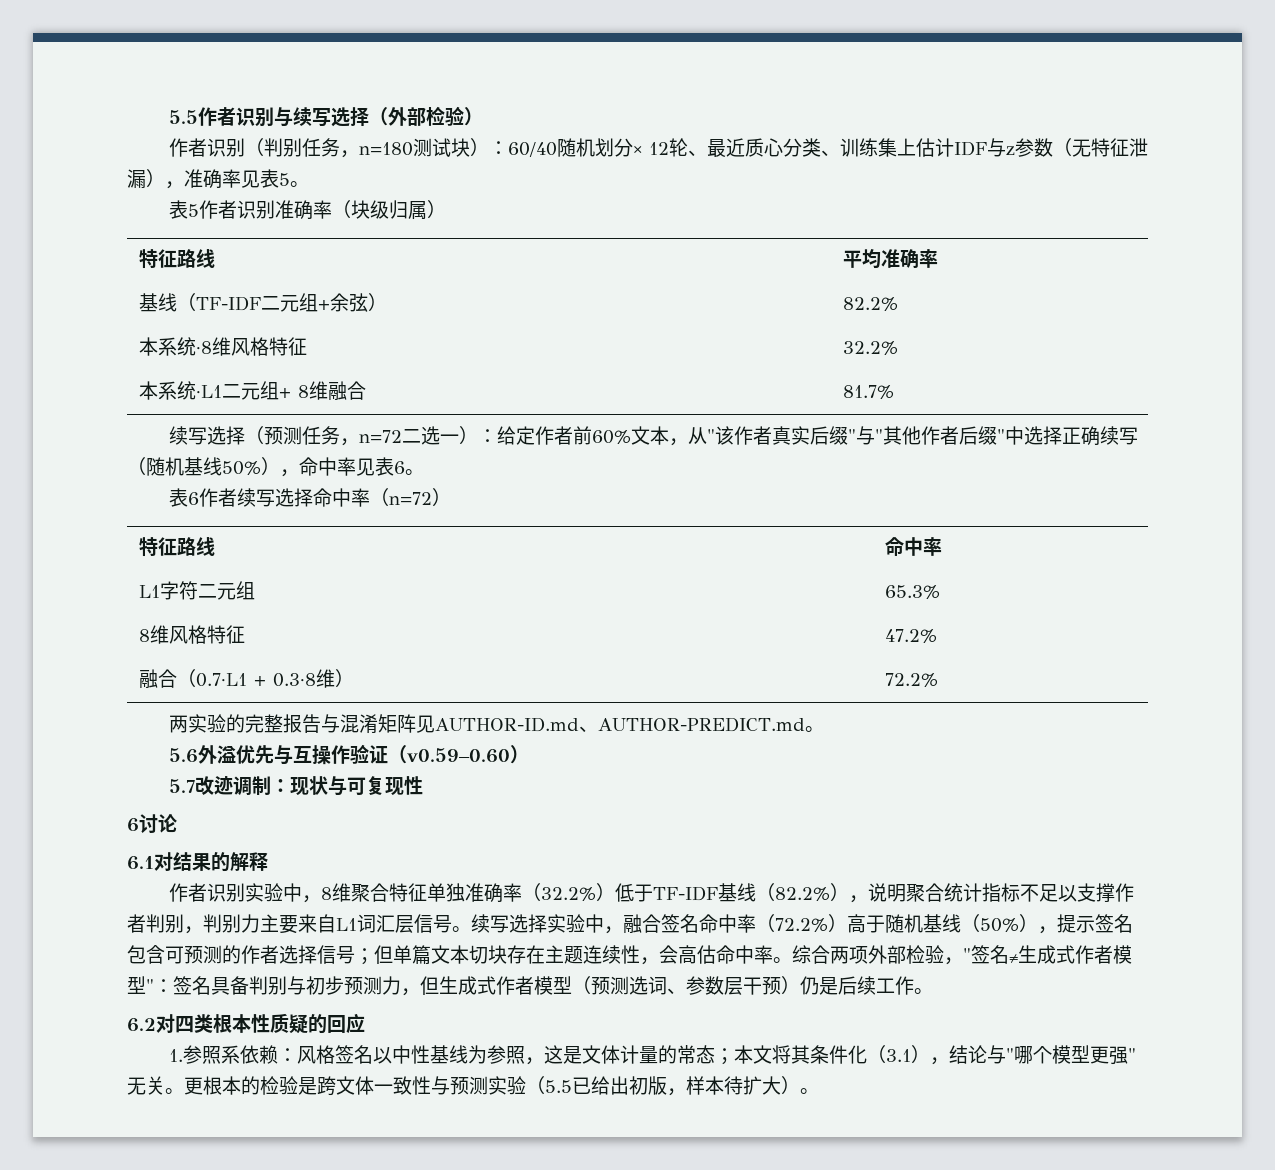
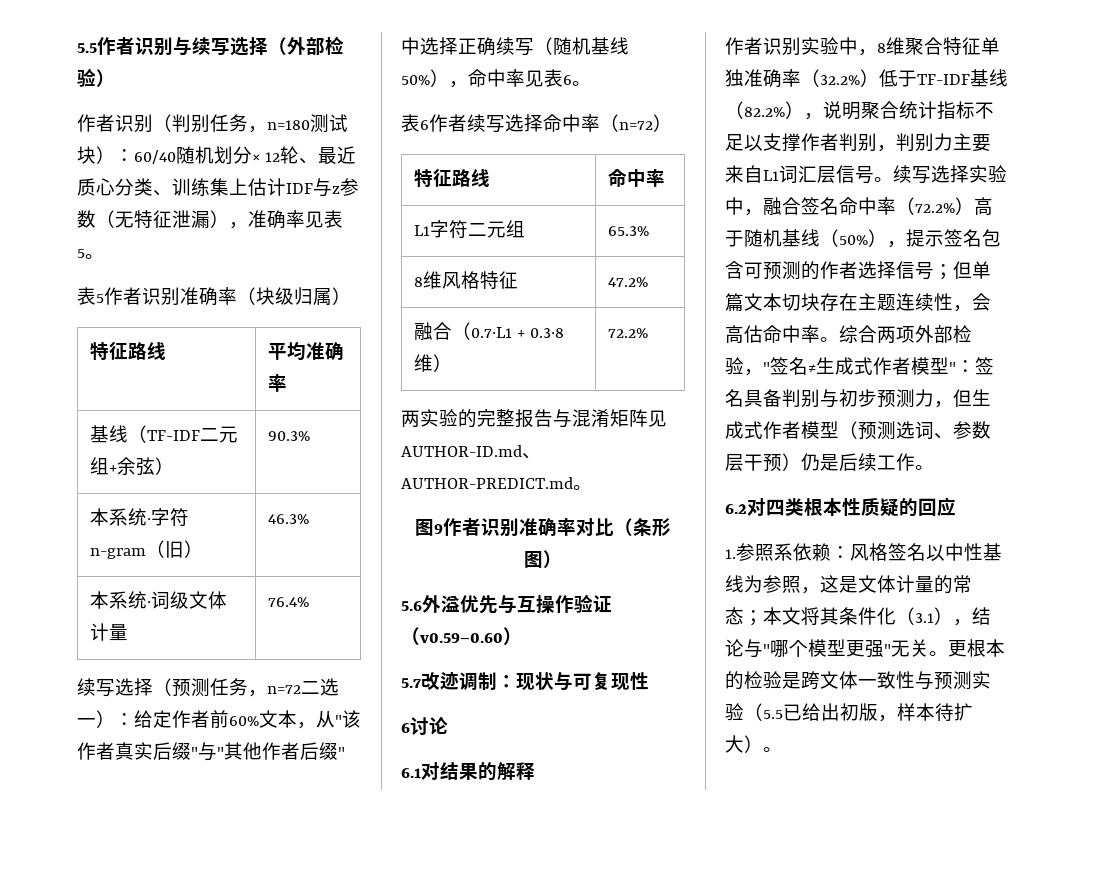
- 基线（TF-IDF二元组+余弦） | 82.2%
- 本系统·8维风格特征 | 32.2%
- 本系统·L1二元组+ 8维融合 | 81.7%
+ 基线（TF-IDF二元组+余弦） | 90.3%
+ 本系统·字符n-gram（旧） | 46.3%
+ 本系统·词级文体计量 | 76.4%
+ 图9作者识别准确率对比（条形图）

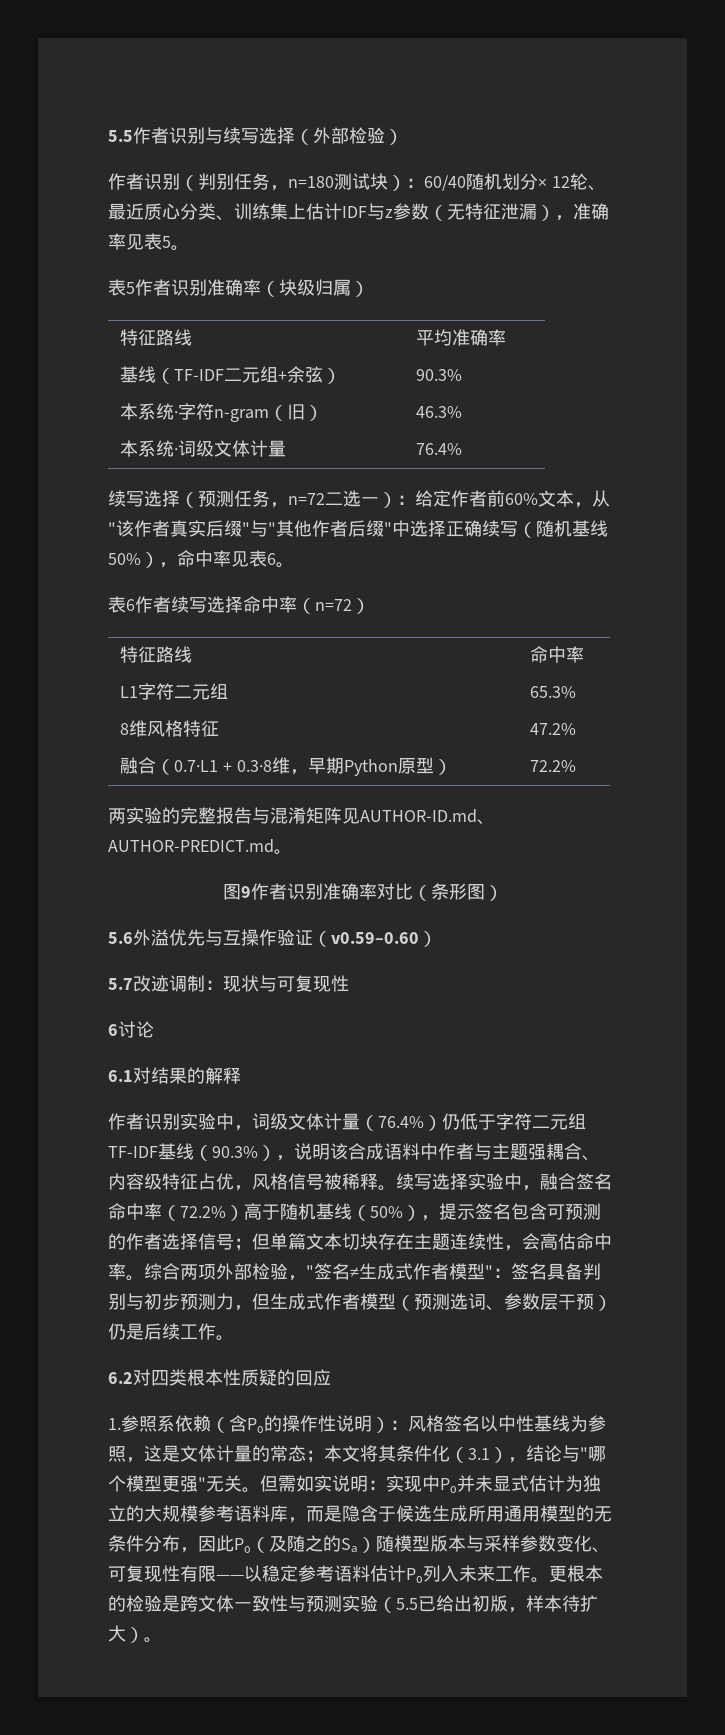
- 融合（0.7·L1 + 0.3·8维） | 72.2%
+ 融合（0.7·L1 + 0.3·8维，早期Python原型） | 72.2%
- 作者识别实验中，8维聚合特征单独准确率（32.2%）低于TF-IDF基线（82.2%），说明聚合统计指标不足以支撑作者判别，判别力主要来自L1词汇层信号。
+ 作者识别实验中，词级文体计量（76.4%）仍低于字符二元组TF-IDF基线（90.3%），说明该合成语料中作者与主题强耦合、内容级特征占优，风格信号被稀释。
- 1.参照系依赖：风格签名以中性基线为参照，这是文体计量的常态；本文将其条件化（3.1），结论与"哪个模型更强"无关。
+ 1.参照系依赖（含P₀的操作性说明）：风格签名以中性基线为参照，这是文体计量的常态；本文将其条件化（3.1），结论与"哪个模型更强"无关。
+ 但需如实说明：实现中P₀并未显式估计为独立的大规模参考语料库，而是隐含于候选生成所用通用模型的无条件分布，因此P₀（及随之的Sₐ）随模型版本与采样参数变化、可复现性有限——以稳定参考语料估计P₀列入未来工作。

